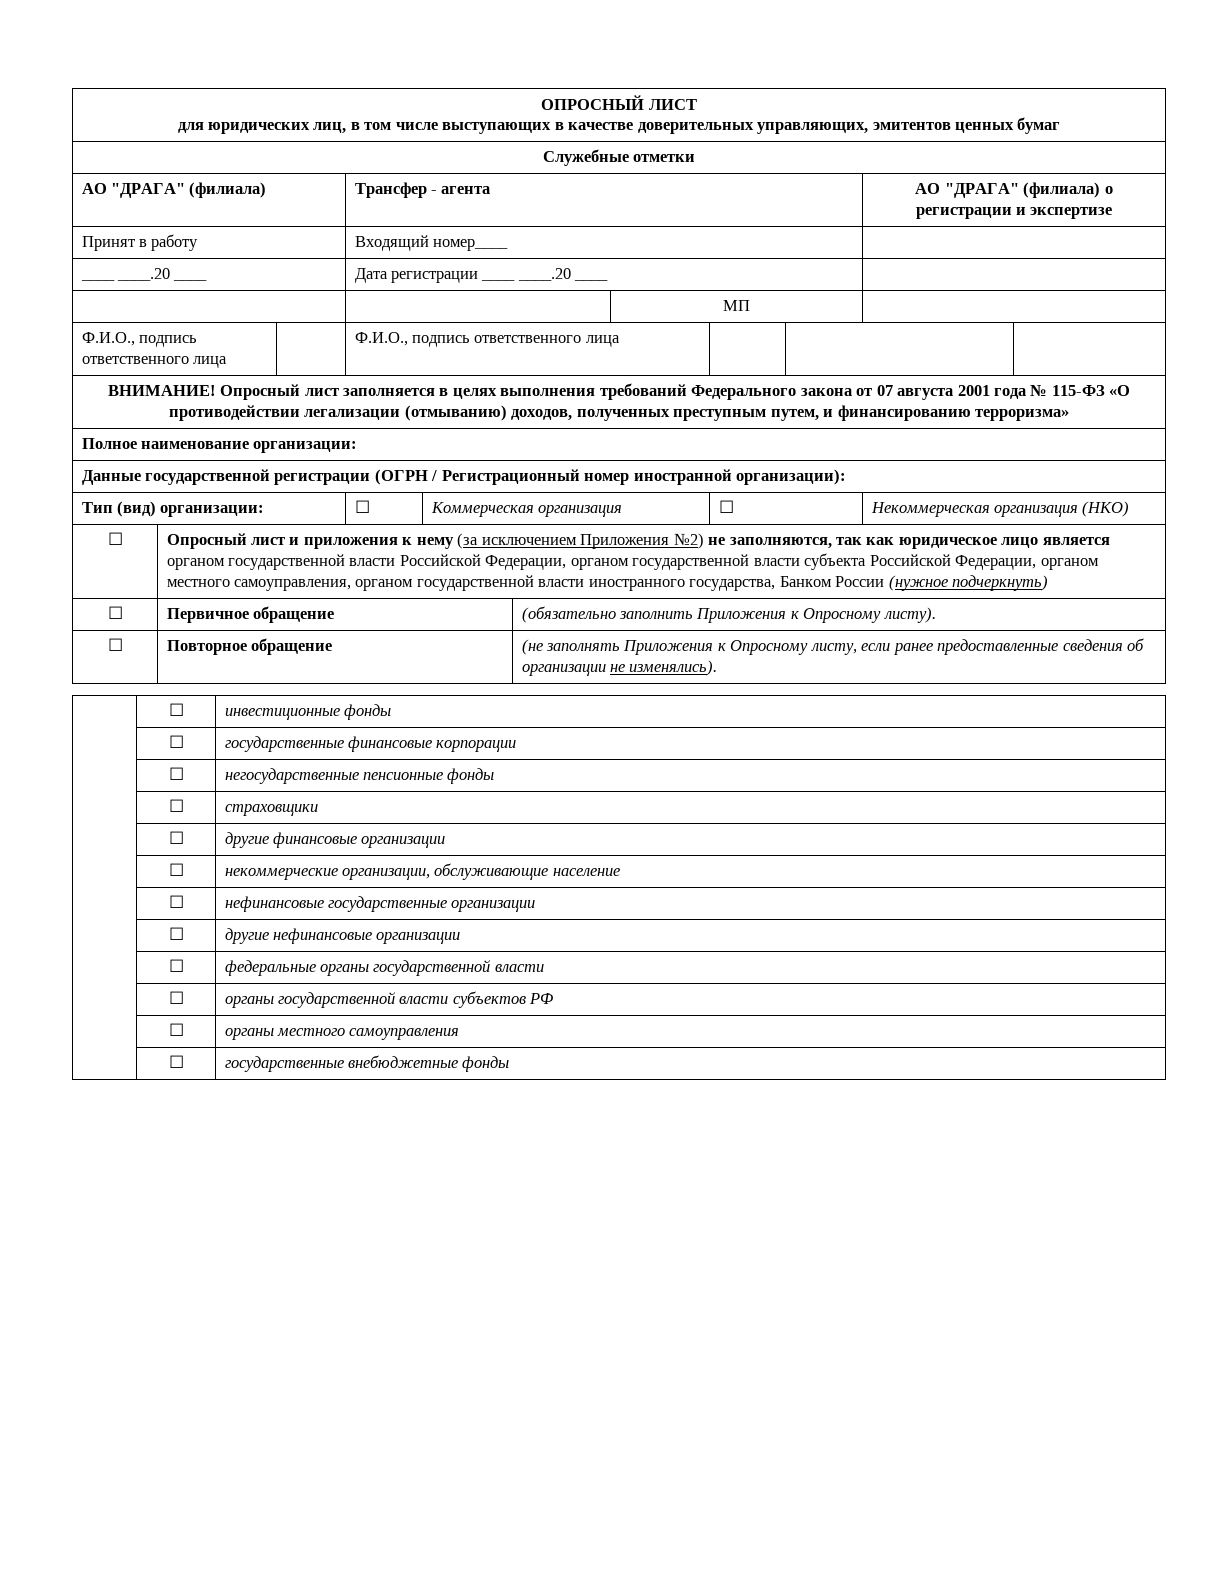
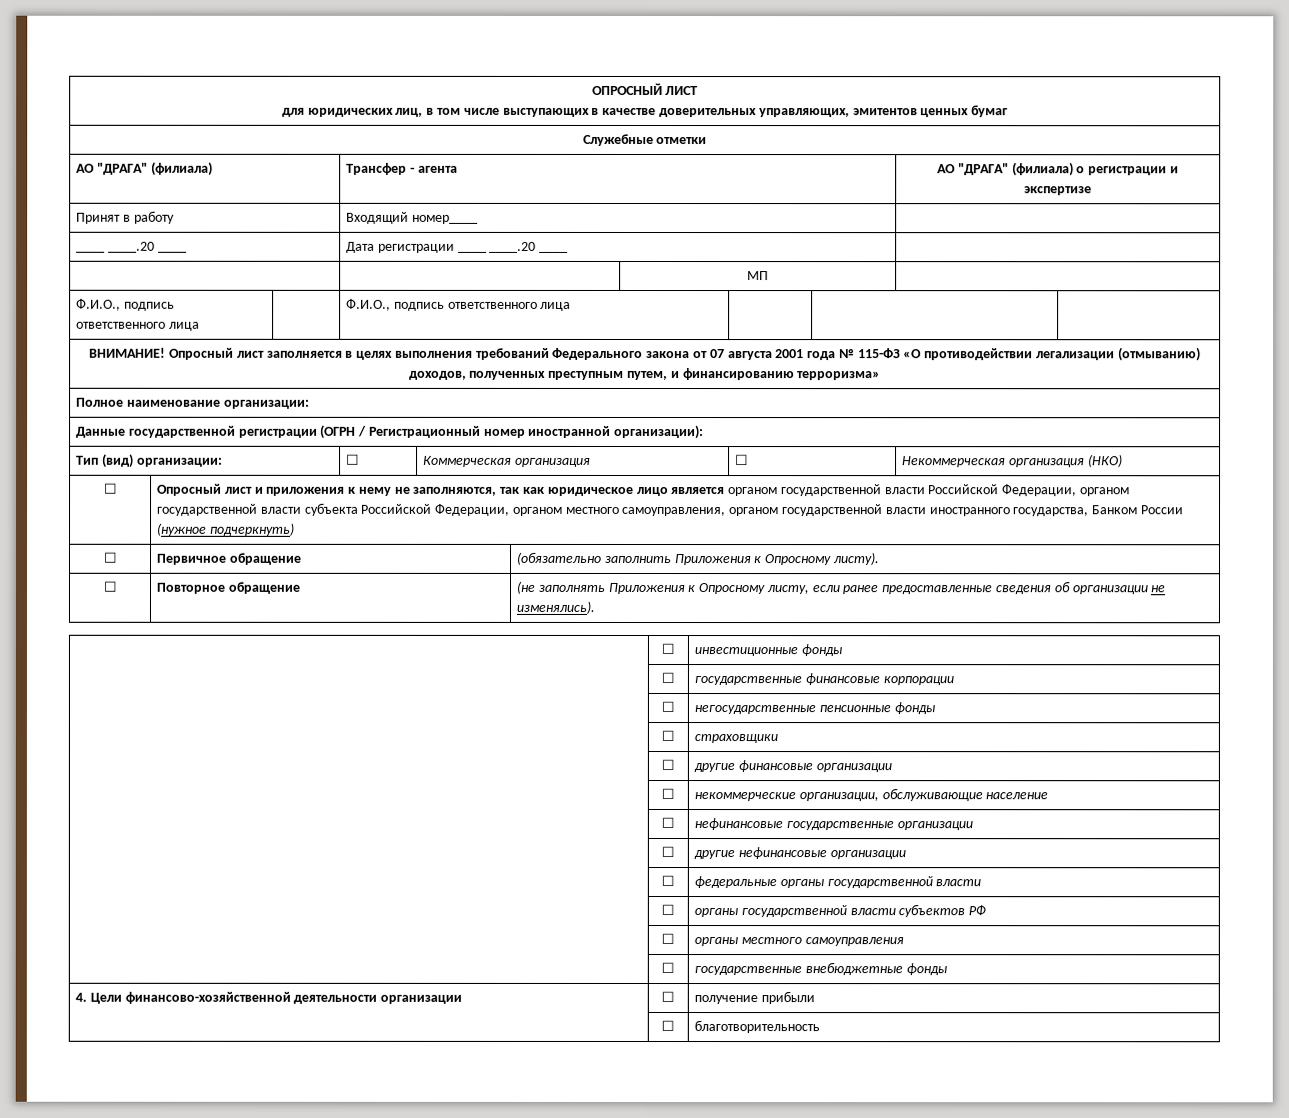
- Опросный лист и приложения к нему (за исключением Приложения №2) не заполняются, так как юридическое лицо является органом государственной власти Российской Федерации, органом государственной власти субъекта Российской Федерации, органом местного самоуправления, органом государственной власти иностранного государства, Банком России (нужное подчеркнуть)
+ Опросный лист и приложения к нему не заполняются, так как юридическое лицо является органом государственной власти Российской Федерации, органом государственной власти субъекта Российской Федерации, органом местного самоуправления, органом государственной власти иностранного государства, Банком России (нужное подчеркнуть)
+ 4. Цели финансово-хозяйственной деятельности организации | ☐ | получение прибыли
+ | ☐ | благотворительность

